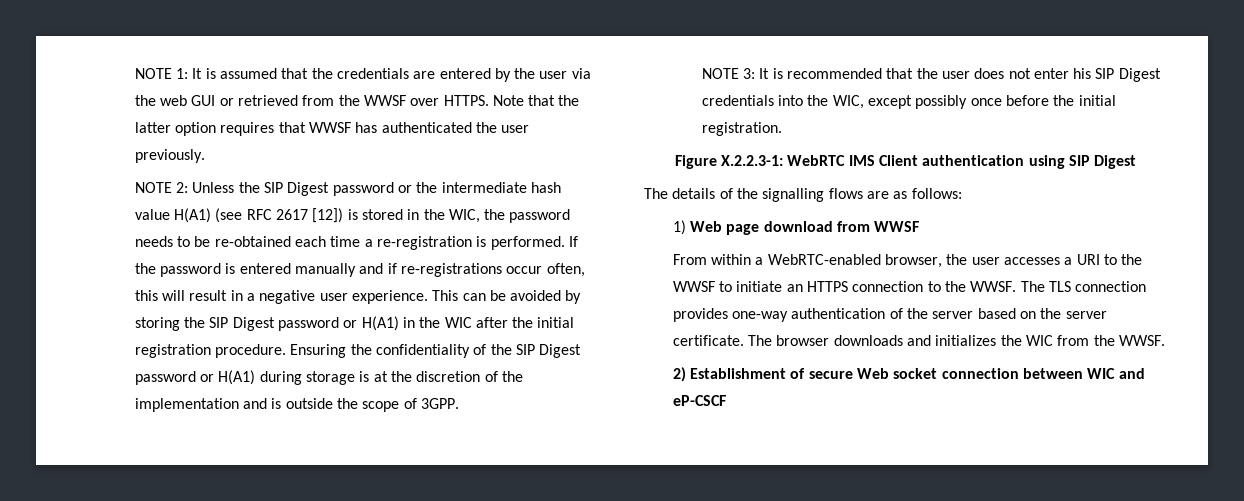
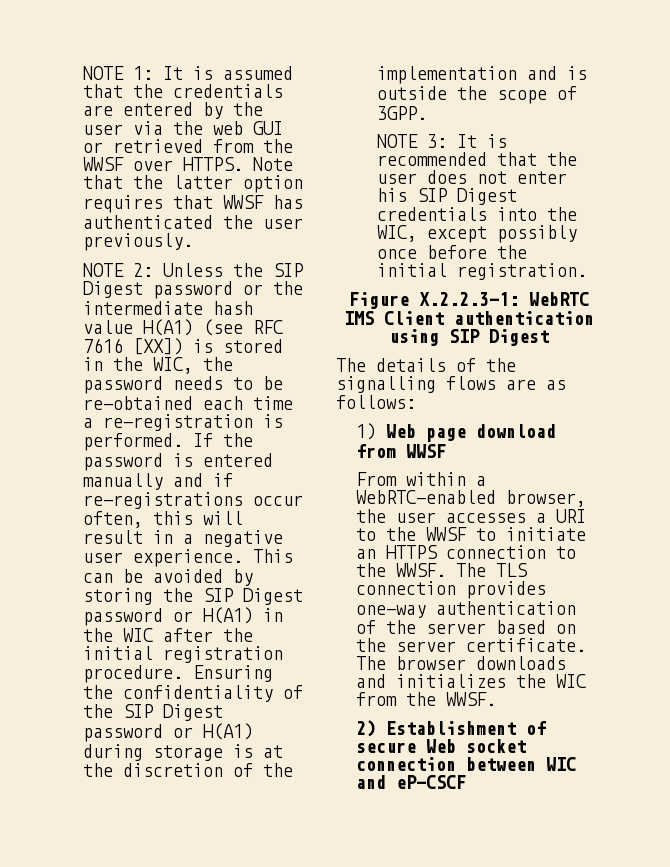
- NOTE 2: Unless the SIP Digest password or the intermediate hash value H(A1) (see RFC 2617 [12]) is stored in the WIC, the password needs to be re-obtained each time a re-registration is performed.
+ NOTE 2: Unless the SIP Digest password or the intermediate hash value H(A1) (see RFC 7616 [XX]) is stored in the WIC, the password needs to be re-obtained each time a re-registration is performed.

